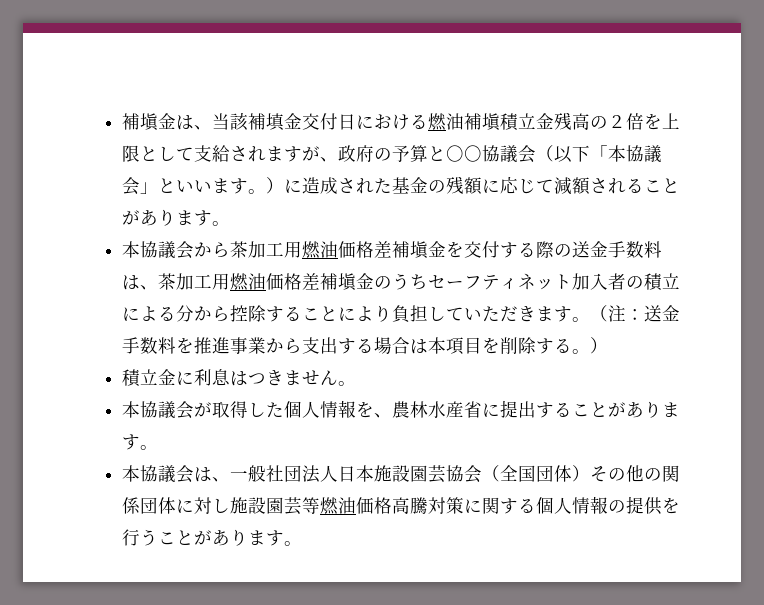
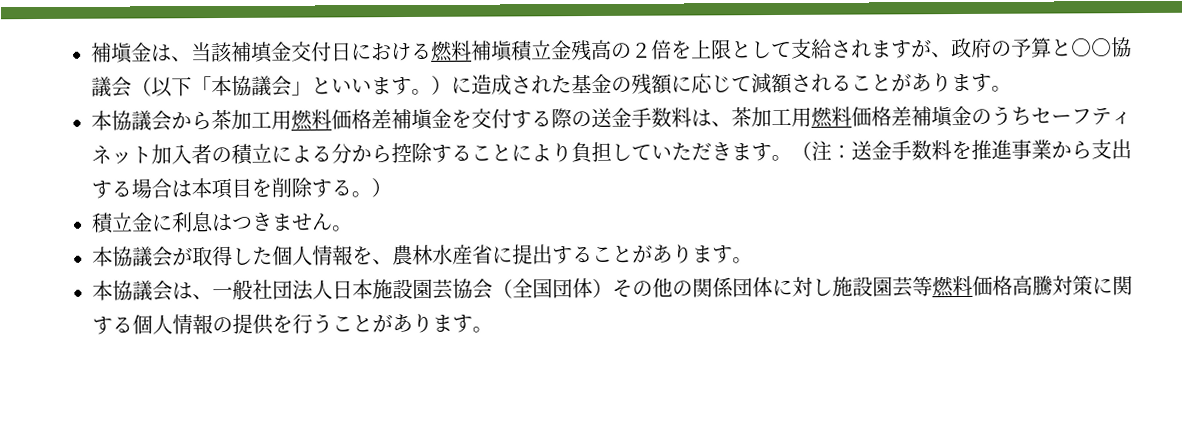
- 補塡金は、当該補填金交付日における燃油補塡積立金残高の２倍を上限として支給されますが、政府の予算と○○協議会（以下「本協議会」といいます。）に造成された基金の残額に応じて減額されることがあります。
+ 補塡金は、当該補填金交付日における燃料補塡積立金残高の２倍を上限として支給されますが、政府の予算と○○協議会（以下「本協議会」といいます。）に造成された基金の残額に応じて減額されることがあります。
- 本協議会から茶加工用燃油価格差補塡金を交付する際の送金手数料は、茶加工用燃油価格差補塡金のうちセーフティネット加入者の積立による分から控除することにより負担していただきます。
+ 本協議会から茶加工用燃料価格差補塡金を交付する際の送金手数料は、茶加工用燃料価格差補塡金のうちセーフティネット加入者の積立による分から控除することにより負担していただきます。
- 本協議会は、一般社団法人日本施設園芸協会（全国団体）その他の関係団体に対し施設園芸等燃油価格高騰対策に関する個人情報の提供を行うことがあります。
+ 本協議会は、一般社団法人日本施設園芸協会（全国団体）その他の関係団体に対し施設園芸等燃料価格高騰対策に関する個人情報の提供を行うことがあります。

